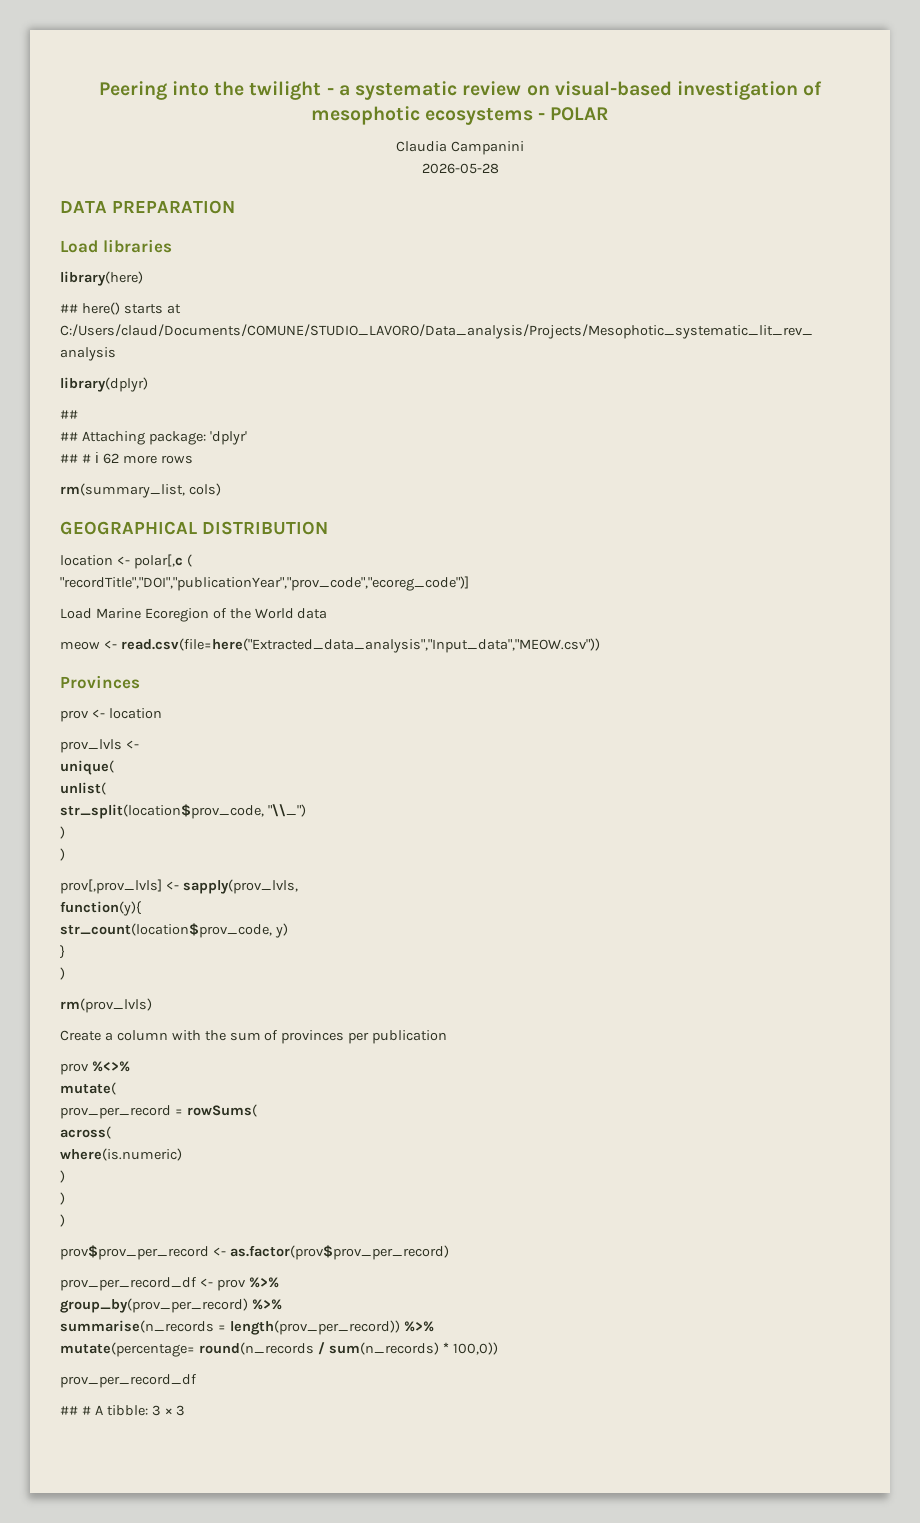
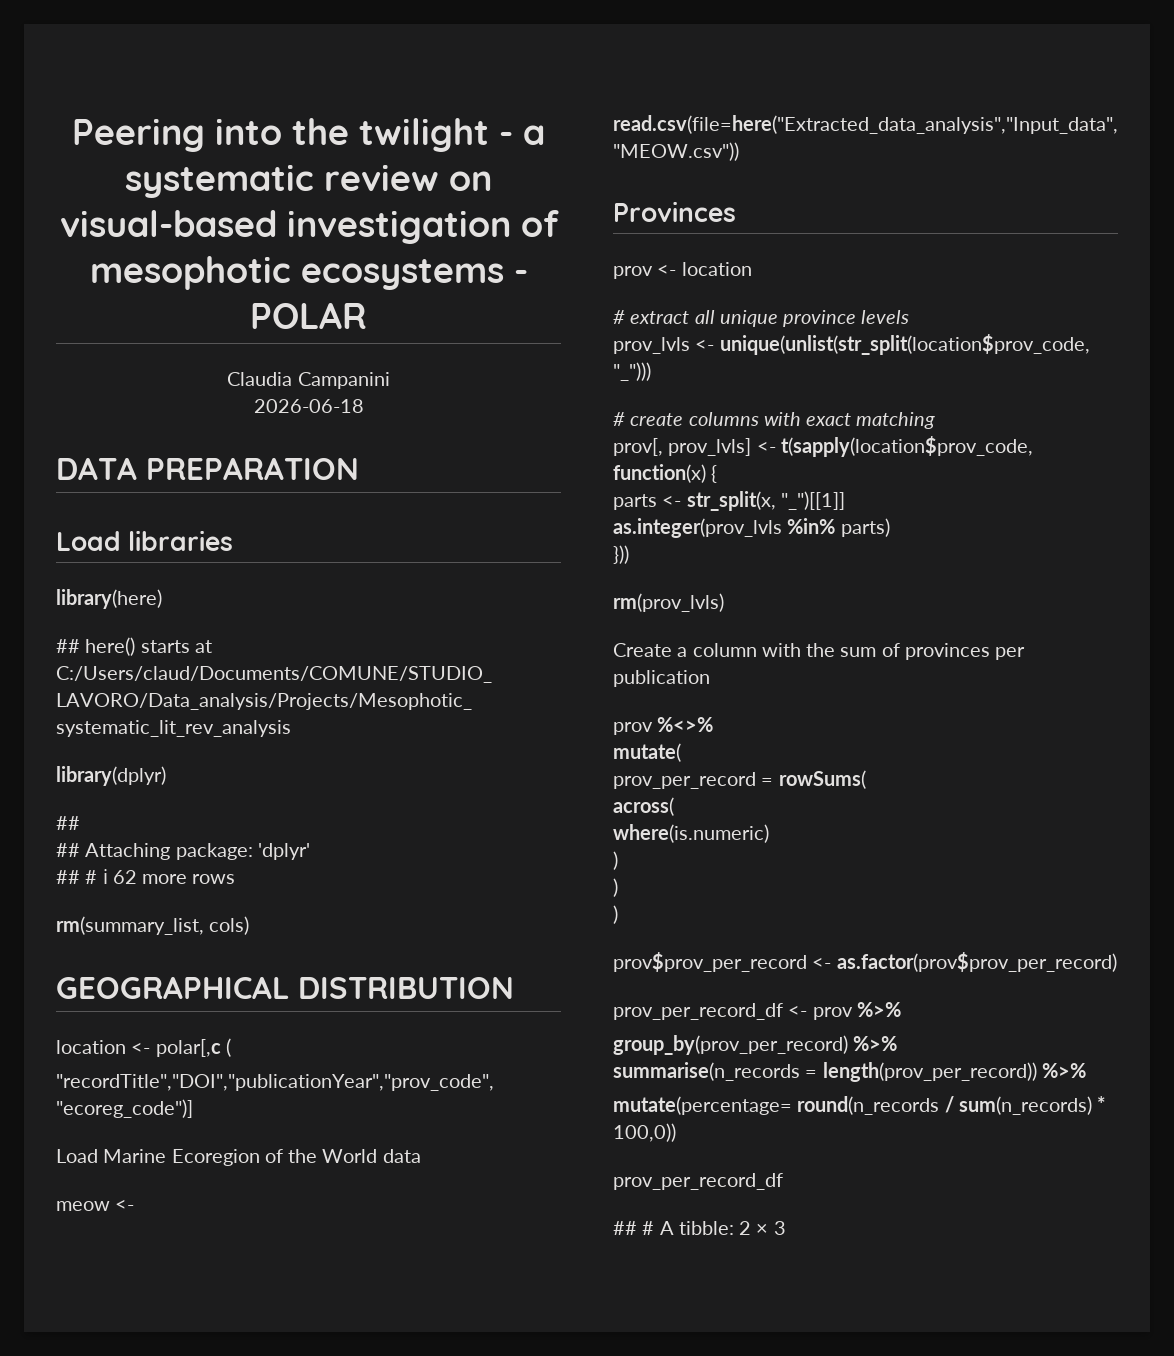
- 2026-05-28
+ 2026-06-18
- prov_lvls <-
- unique(
- unlist(
- str_split(location$prov_code, "\\_")
- )
- )
- prov[,prov_lvls] <- sapply(prov_lvls,
- function(y){
- str_count(location$prov_code, y)
- }
- )
+ # extract all unique province levels
+ prov_lvls <- unique(unlist(str_split(location$prov_code, "_")))
+ # create columns with exact matching
+ prov[, prov_lvls] <- t(sapply(location$prov_code, function(x) {
+ parts <- str_split(x, "_")[[1]]
+ as.integer(prov_lvls %in% parts)
+ }))
- ## # A tibble: 3 × 3
+ ## # A tibble: 2 × 3

